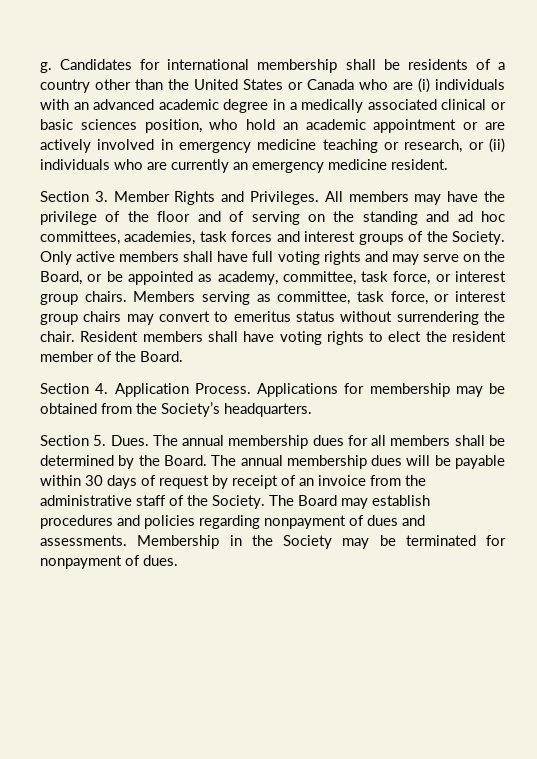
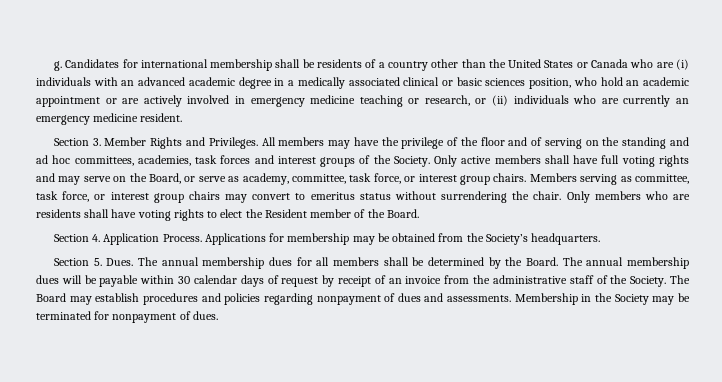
- Only active members shall have full voting rights and may serve on the Board, or be appointed as academy, committee, task force, or interest group chairs.
+ Only active members shall have full voting rights and may serve on the Board, or serve as academy, committee, task force, or interest group chairs.
- Resident members shall have voting rights to elect the resident member of the Board.
+ Only members who are residents shall have voting rights to elect the Resident member of the Board.
- The annual membership dues will be payable within 30 days of request by receipt of an invoice from the administrative staff of the Society.
+ The annual membership dues will be payable within 30 calendar days of request by receipt of an invoice from the administrative staff of the Society.

